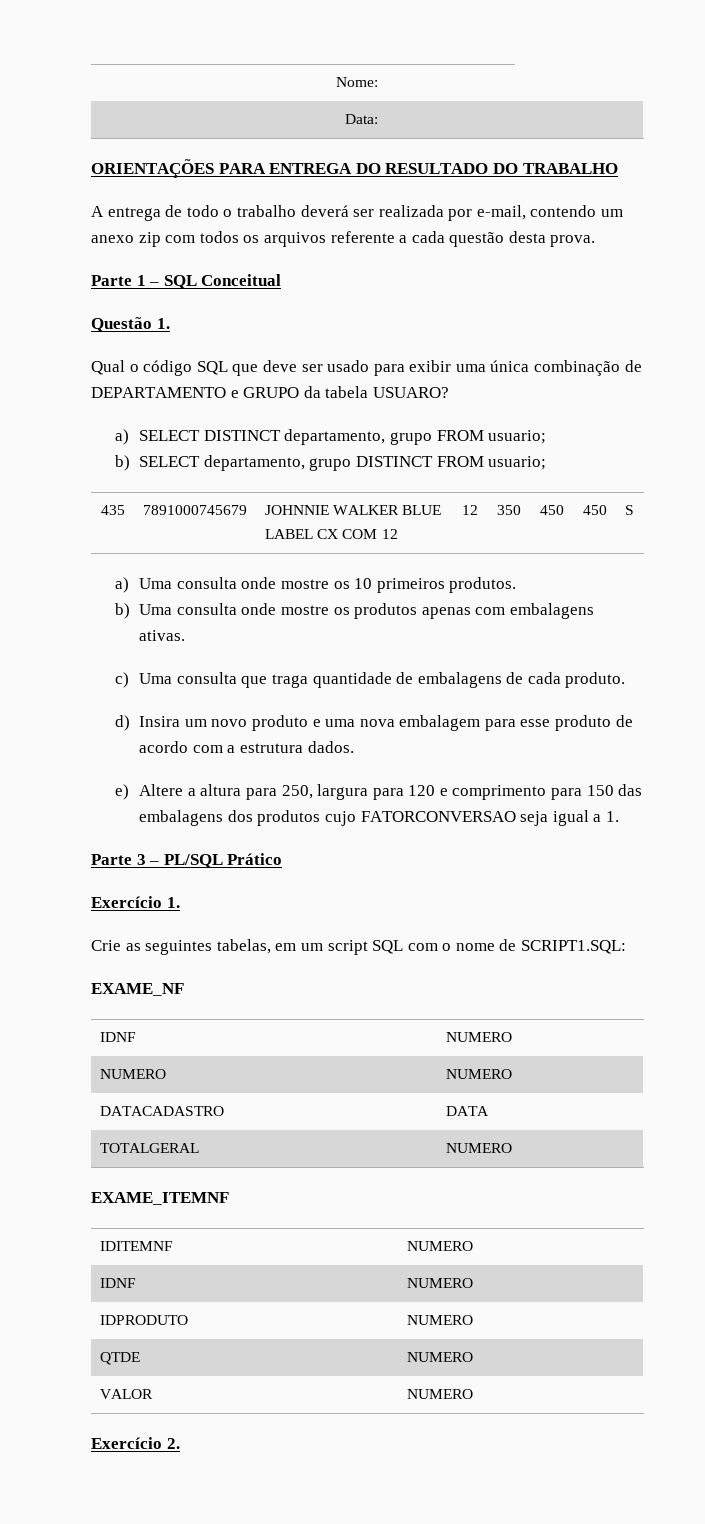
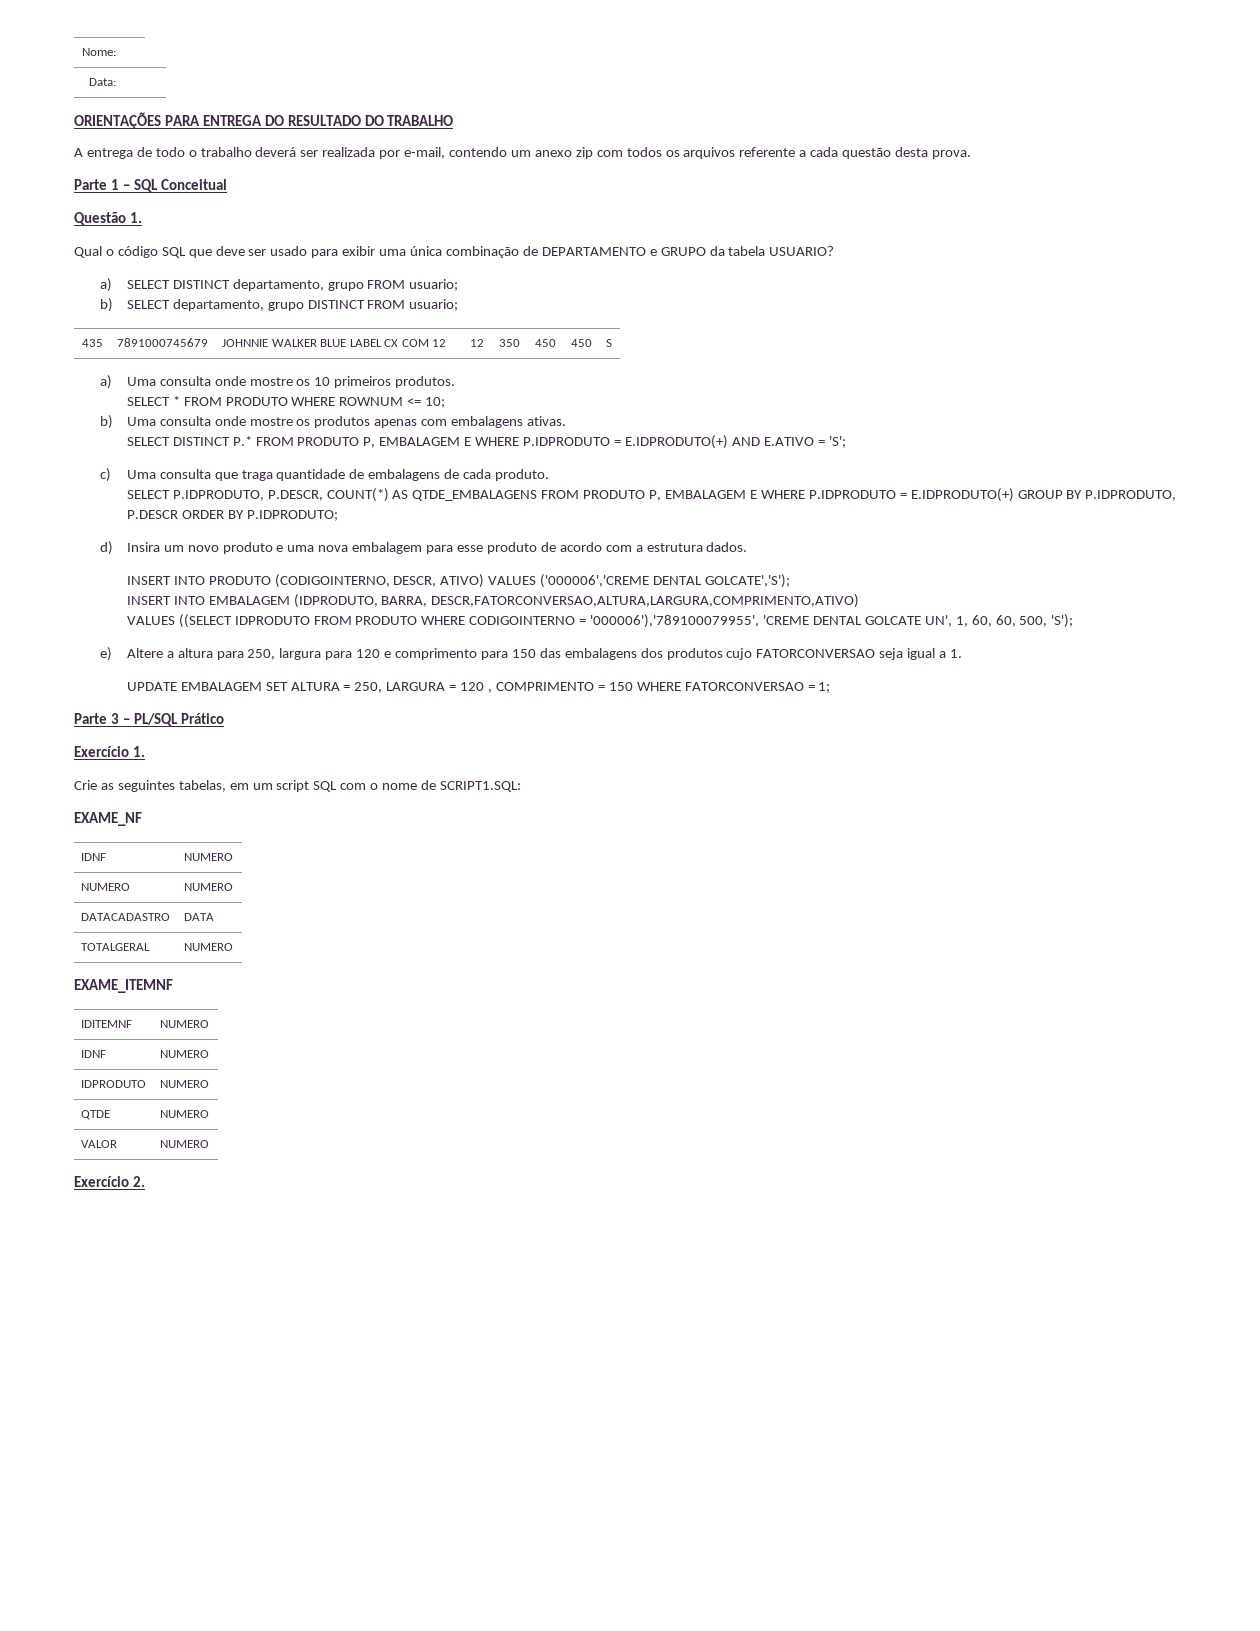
- Qual o código SQL que deve ser usado para exibir uma única combinação de DEPARTAMENTO e GRUPO da tabela USUARO?
+ Qual o código SQL que deve ser usado para exibir uma única combinação de DEPARTAMENTO e GRUPO da tabela USUARIO?
+ SELECT * FROM PRODUTO WHERE ROWNUM <= 10;
+ SELECT DISTINCT P.* FROM PRODUTO P, EMBALAGEM E WHERE P.IDPRODUTO = E.IDPRODUTO(+) AND E.ATIVO = 'S';
+ SELECT P.IDPRODUTO, P.DESCR, COUNT(*) AS QTDE_EMBALAGENS FROM PRODUTO P, EMBALAGEM E WHERE P.IDPRODUTO = E.IDPRODUTO(+) GROUP BY P.IDPRODUTO, P.DESCR ORDER BY P.IDPRODUTO;
+ INSERT INTO PRODUTO (CODIGOINTERNO, DESCR, ATIVO) VALUES ('000006','CREME DENTAL GOLCATE','S');
+ INSERT INTO EMBALAGEM (IDPRODUTO, BARRA, DESCR,FATORCONVERSAO,ALTURA,LARGURA,COMPRIMENTO,ATIVO)
+ VALUES ((SELECT IDPRODUTO FROM PRODUTO WHERE CODIGOINTERNO = '000006'),'789100079955', 'CREME DENTAL GOLCATE UN', 1, 60, 60, 500, 'S');
+ UPDATE EMBALAGEM SET ALTURA = 250, LARGURA = 120 , COMPRIMENTO = 150 WHERE FATORCONVERSAO = 1;

